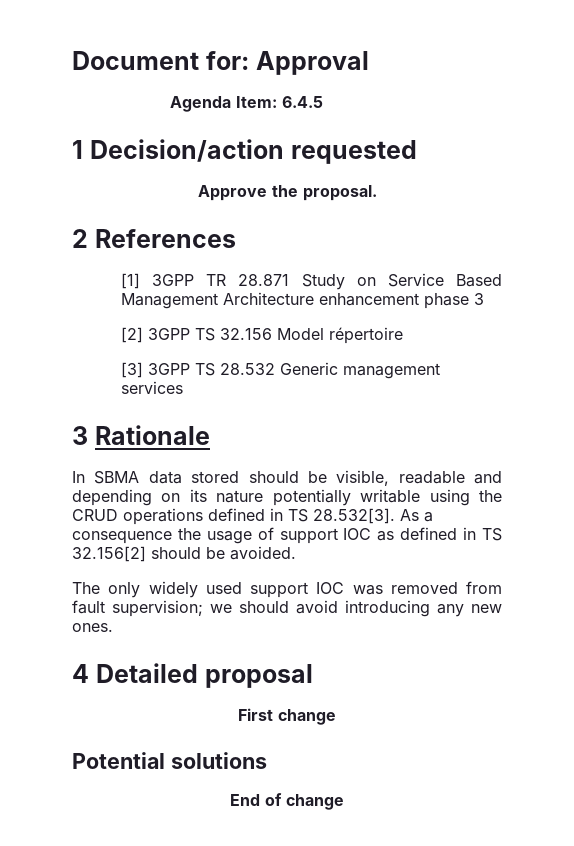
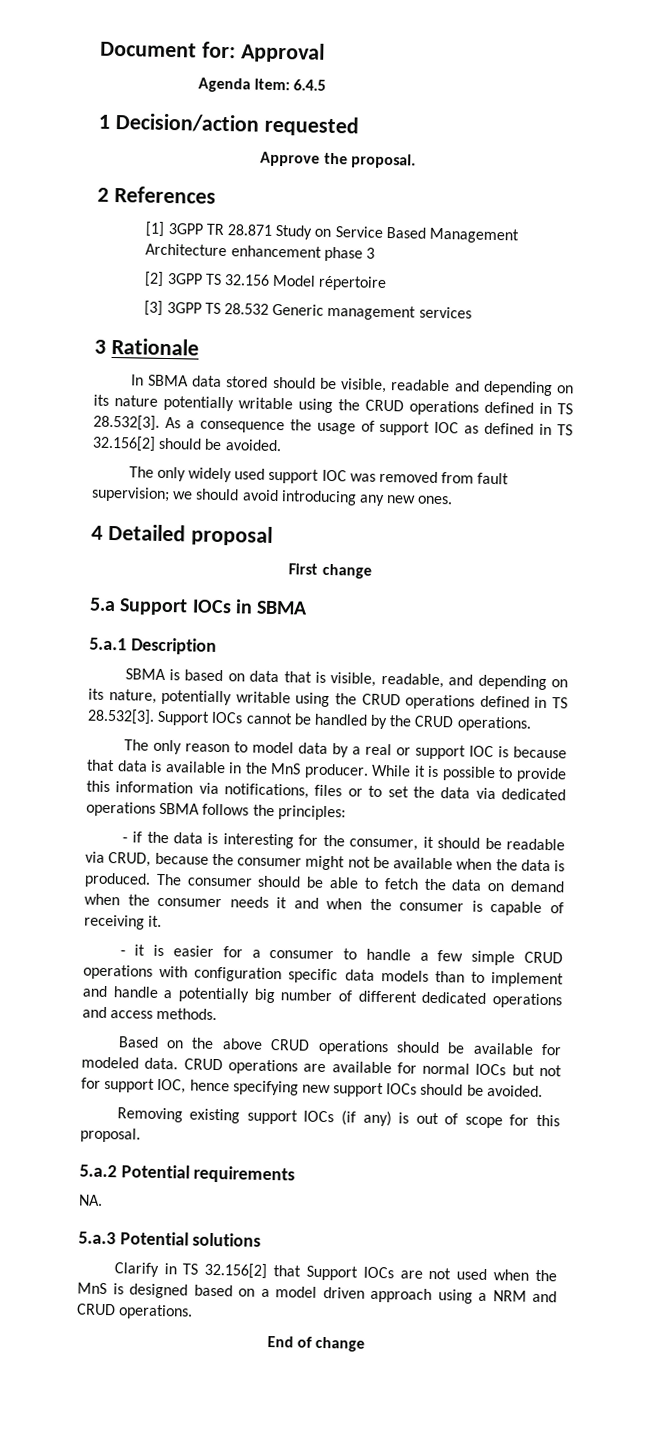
- Potential solutions
+ 5.a Support IOCs in SBMA
+ 5.a.1 Description
+ SBMA is based on data that is visible, readable, and depending on its nature, potentially writable using the CRUD operations defined in TS 28.532[3]. Support IOCs cannot be handled by the CRUD operations.
+ The only reason to model data by a real or support IOC is because that data is available in the MnS producer. While it is possible to provide this information via notifications, files or to set the data via dedicated operations SBMA follows the principles:
+ - if the data is interesting for the consumer, it should be readable via CRUD, because the consumer might not be available when the data is produced. The consumer should be able to fetch the data on demand when the consumer needs it and when the consumer is capable of receiving it.
+ - it is easier for a consumer to handle a few simple CRUD operations with configuration specific data models than to implement and handle a potentially big number of different dedicated operations and access methods.
+ Based on the above CRUD operations should be available for modeled data. CRUD operations are available for normal IOCs but not for support IOC, hence specifying new support IOCs should be avoided.
+ Removing existing support IOCs (if any) is out of scope for this proposal.
+ 5.a.2 Potential requirements
+ NA.
+ 5.a.3 Potential solutions
+ Clarify in TS 32.156[2] that Support IOCs are not used when the MnS is designed based on a model driven approach using a NRM and CRUD operations.

